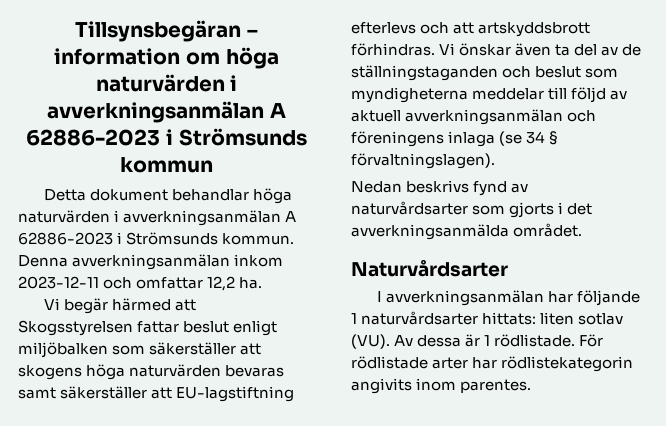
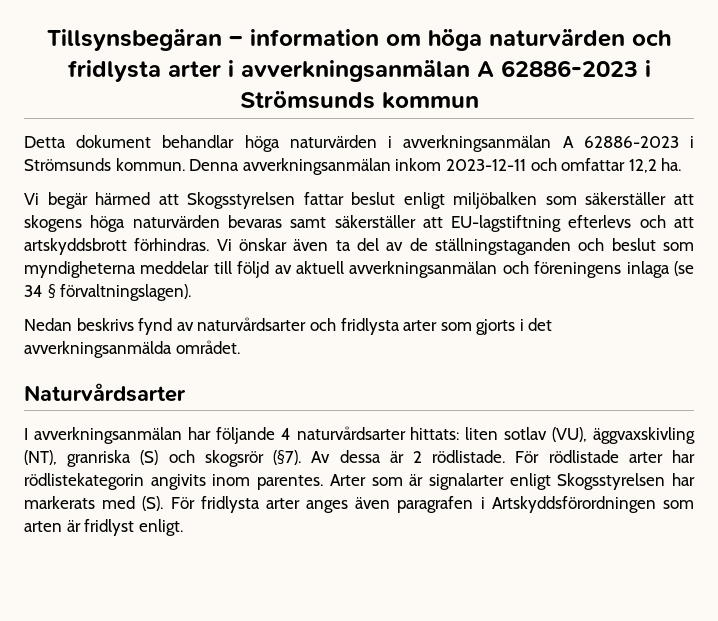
- Tillsynsbegäran – information om höga naturvärden i avverkningsanmälan A 62886-2023 i Strömsunds kommun
+ Tillsynsbegäran – information om höga naturvärden och fridlysta arter i avverkningsanmälan A 62886-2023 i Strömsunds kommun
- Nedan beskrivs fynd av naturvårdsarter som gjorts i det avverkningsanmälda området.
+ Nedan beskrivs fynd av naturvårdsarter och fridlysta arter som gjorts i det avverkningsanmälda området.
- I avverkningsanmälan har följande 1 naturvårdsarter hittats: liten sotlav (VU). Av dessa är 1 rödlistade.
+ I avverkningsanmälan har följande 4 naturvårdsarter hittats: liten sotlav (VU), äggvaxskivling (NT), granriska (S) och skogsrör (§7). Av dessa är 2 rödlistade.
+ Arter som är signalarter enligt Skogsstyrelsen har markerats med (S). För fridlysta arter anges även paragrafen i Artskyddsförordningen som arten är fridlyst enligt.

